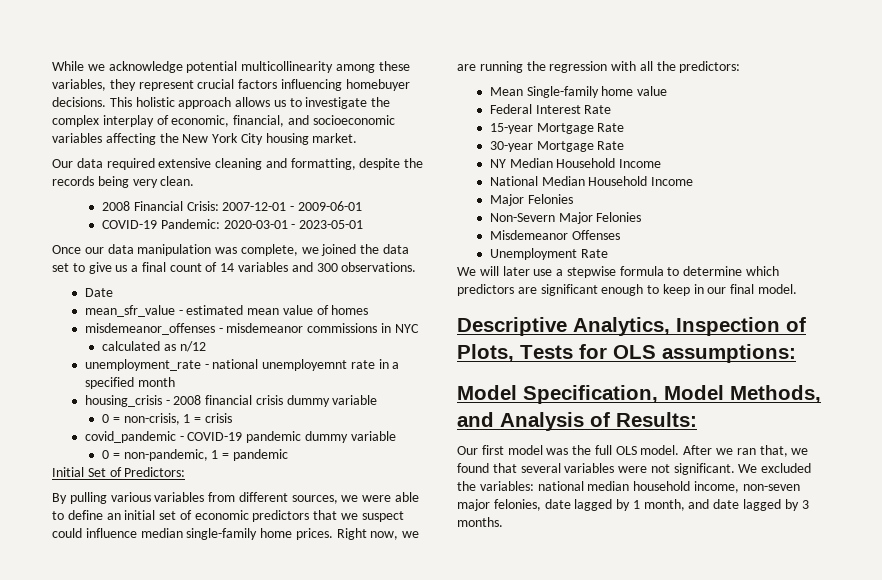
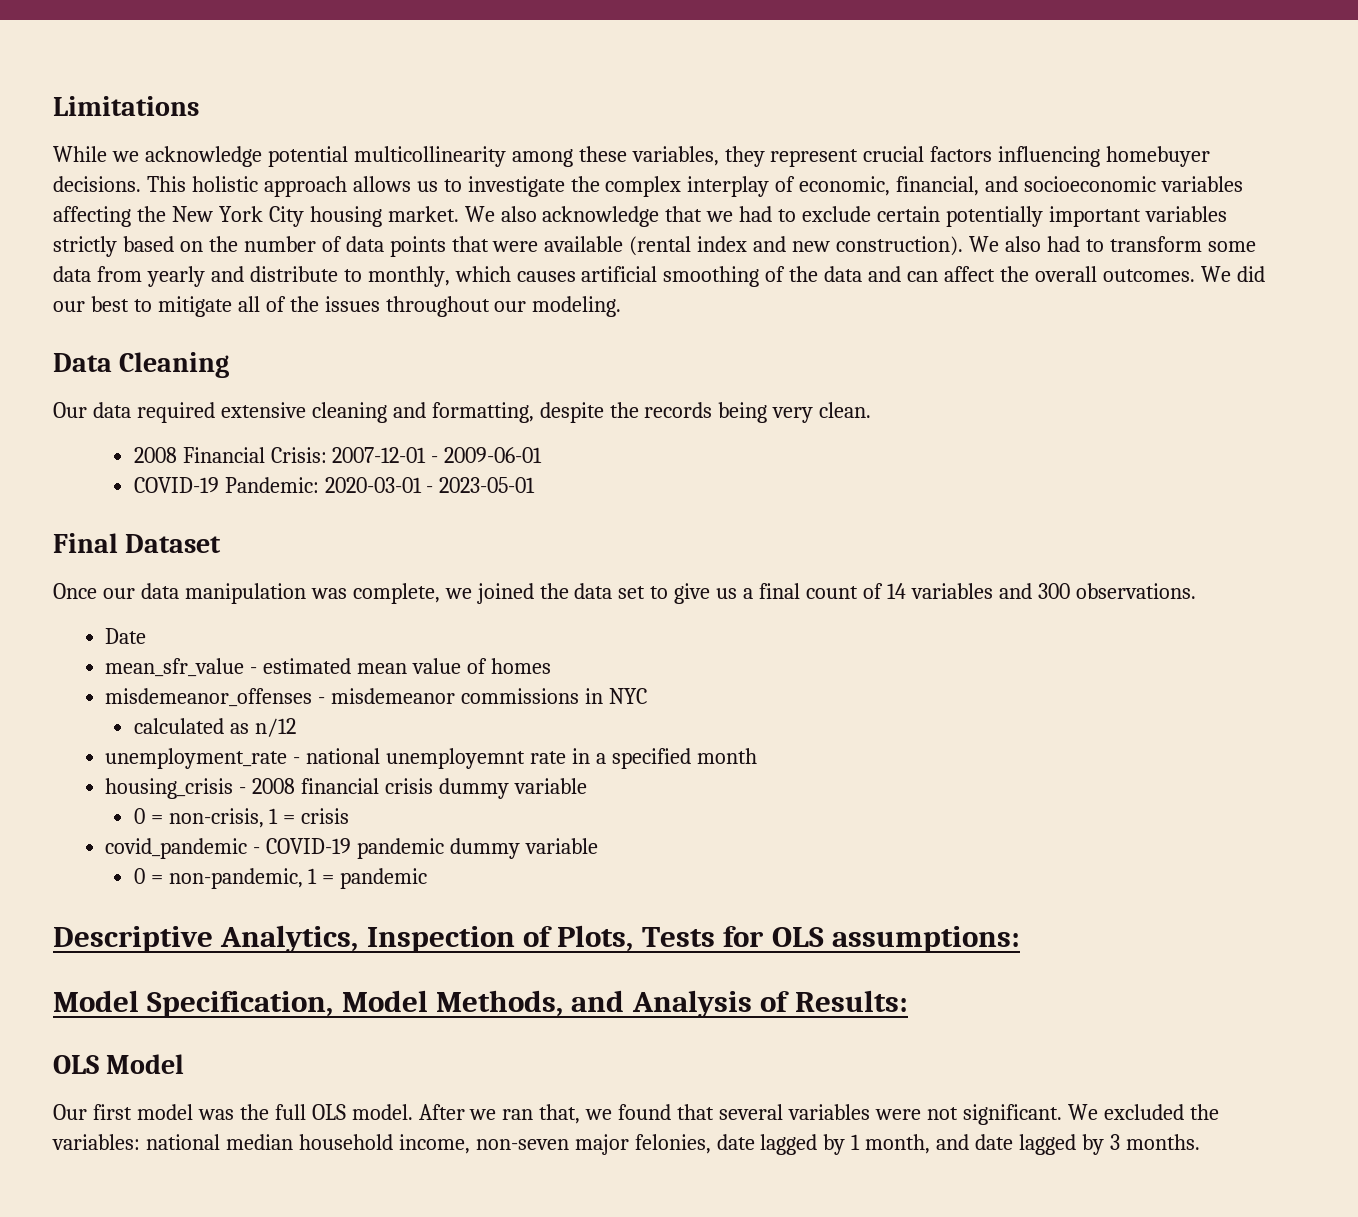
+ Limitations
+ We also acknowledge that we had to exclude certain potentially important variables strictly based on the number of data points that were available (rental index and new construction). We also had to transform some data from yearly and distribute to monthly, which causes artificial smoothing of the data and can affect the overall outcomes. We did our best to mitigate all of the issues throughout our modeling.
+ Data Cleaning
+ Final Dataset
- Initial Set of Predictors:
- By pulling various variables from different sources, we were able to define an initial set of economic predictors that we suspect could influence median single-family home prices. Right now, we are running the regression with all the predictors:
- Mean Single-family home value
- Federal Interest Rate
- 15-year Mortgage Rate
- 30-year Mortgage Rate
- NY Median Household Income
- National Median Household Income
- Major Felonies
- Non-Severn Major Felonies
- Misdemeanor Offenses
- Unemployment Rate
- We will later use a stepwise formula to determine which predictors are significant enough to keep in our final model.
+ OLS Model

